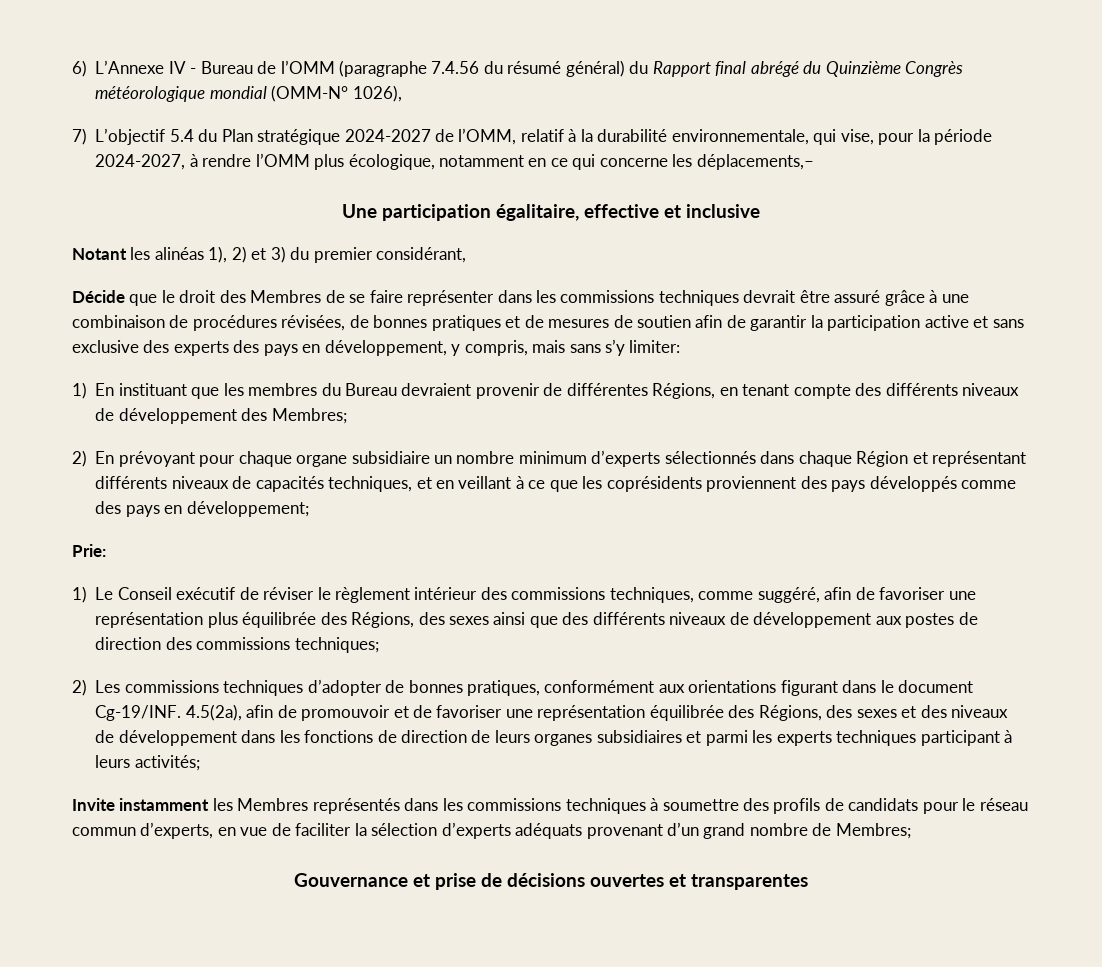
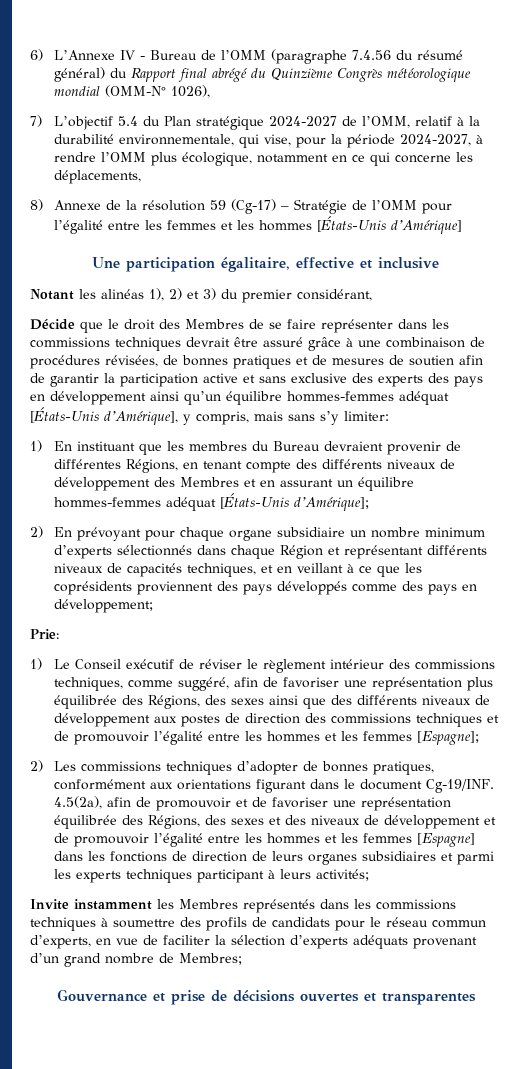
- 7) L’objectif 5.4 du Plan stratégique 2024-2027 de l’OMM, relatif à la durabilité environnementale, qui vise, pour la période 2024-2027, à rendre l’OMM plus écologique, notamment en ce qui concerne les déplacements,–
+ 7) L’objectif 5.4 du Plan stratégique 2024-2027 de l’OMM, relatif à la durabilité environnementale, qui vise, pour la période 2024-2027, à rendre l’OMM plus écologique, notamment en ce qui concerne les déplacements,
+ 8) Annexe de la résolution 59 (Cg-17) – Stratégie de l’OMM pour l’égalité entre les femmes et les hommes [États-Unis d’Amérique]
- Décide que le droit des Membres de se faire représenter dans les commissions techniques devrait être assuré grâce à une combinaison de procédures révisées, de bonnes pratiques et de mesures de soutien afin de garantir la participation active et sans exclusive des experts des pays en développement, y compris, mais sans s’y limiter:
+ Décide que le droit des Membres de se faire représenter dans les commissions techniques devrait être assuré grâce à une combinaison de procédures révisées, de bonnes pratiques et de mesures de soutien afin de garantir la participation active et sans exclusive des experts des pays en développement ainsi qu’un équilibre hommes-femmes adéquat [États-Unis d’Amérique], y compris, mais sans s’y limiter:
- 1) En instituant que les membres du Bureau devraient provenir de différentes Régions, en tenant compte des différents niveaux de développement des Membres;
+ 1) En instituant que les membres du Bureau devraient provenir de différentes Régions, en tenant compte des différents niveaux de développement des Membres et en assurant un équilibre hommes-femmes adéquat [États-Unis d’Amérique];
- 1) Le Conseil exécutif de réviser le règlement intérieur des commissions techniques, comme suggéré, afin de favoriser une représentation plus équilibrée des Régions, des sexes ainsi que des différents niveaux de développement aux postes de direction des commissions techniques;
+ 1) Le Conseil exécutif de réviser le règlement intérieur des commissions techniques, comme suggéré, afin de favoriser une représentation plus équilibrée des Régions, des sexes ainsi que des différents niveaux de développement aux postes de direction des commissions techniques et de promouvoir l’égalité entre les hommes et les femmes [Espagne];
- 4.5(2a), afin de promouvoir et de favoriser une représentation équilibrée des Régions, des sexes et des niveaux de développement dans les fonctions de direction de leurs organes subsidiaires et parmi les experts techniques participant à leurs activités;
+ 4.5(2a), afin de promouvoir et de favoriser une représentation équilibrée des Régions, des sexes et des niveaux de développement et de promouvoir l’égalité entre les hommes et les femmes [Espagne] dans les fonctions de direction de leurs organes subsidiaires et parmi les experts techniques participant à leurs activités;

